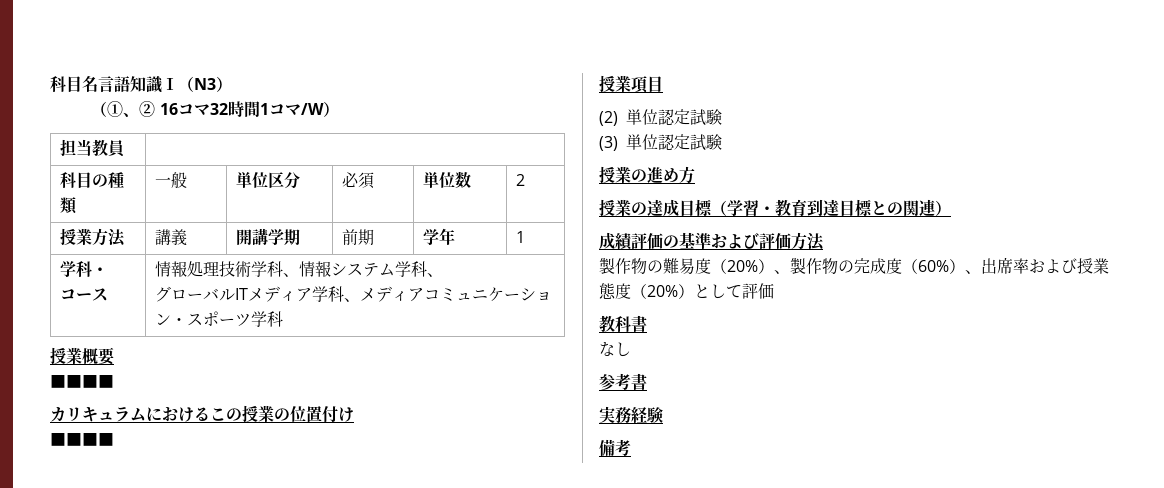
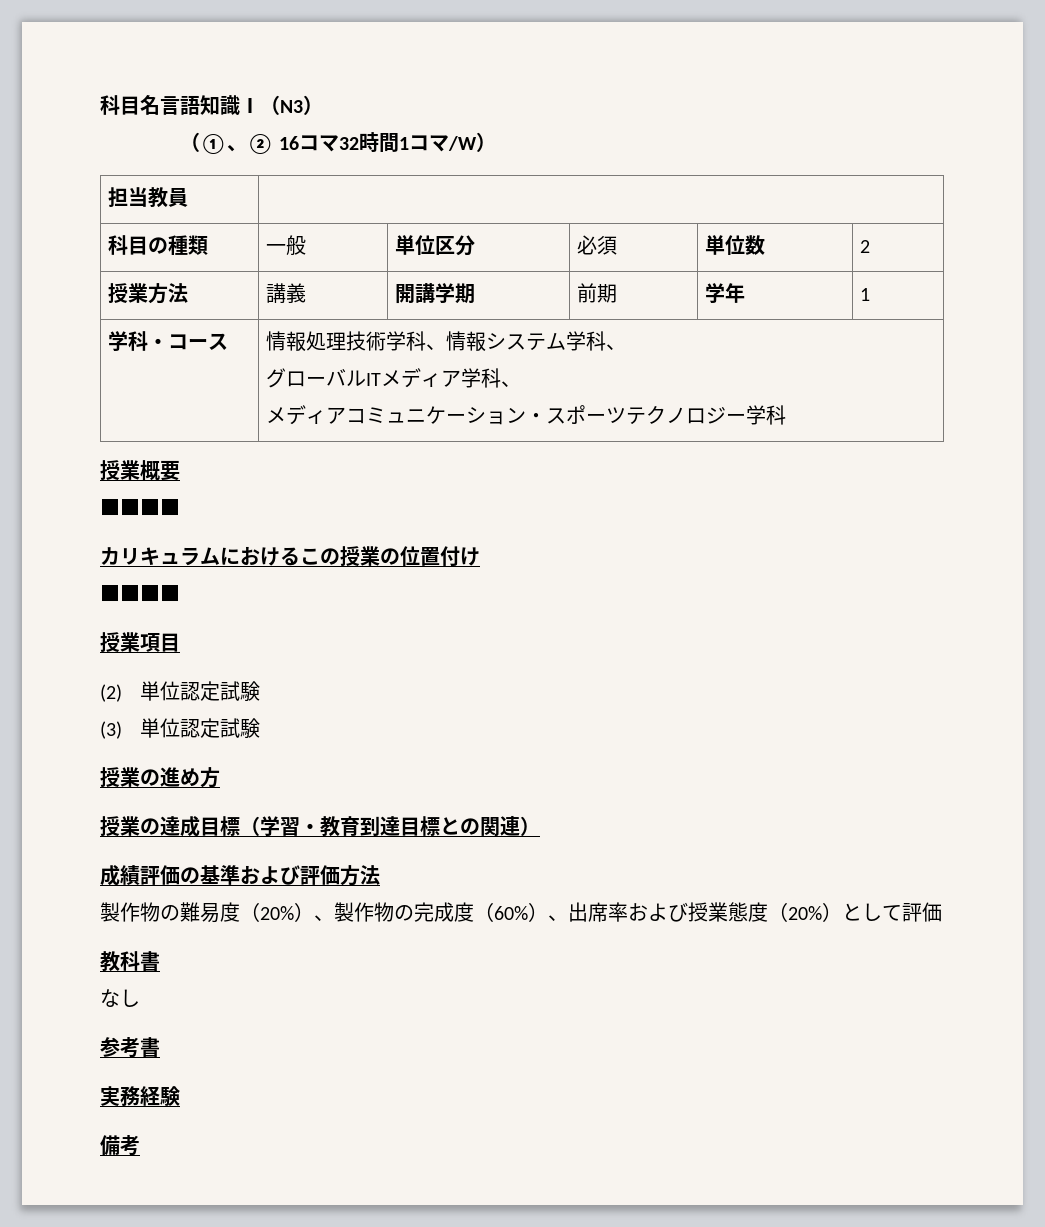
  学科・コース | 情報処理技術学科、情報システム学科、
- グローバルITメディア学科、メディアコミュニケーション・スポーツ学科
+ グローバルITメディア学科、
+ メディアコミュニケーション・スポーツテクノロジー学科

